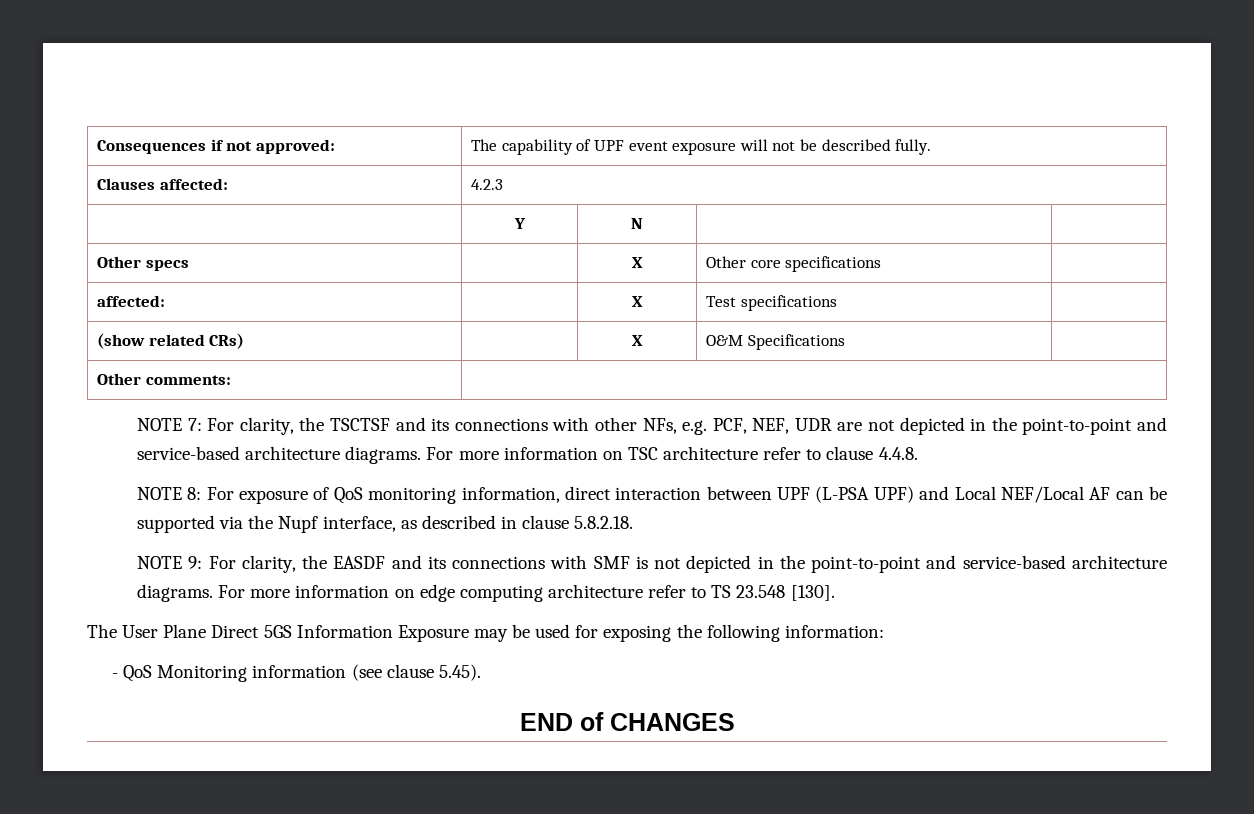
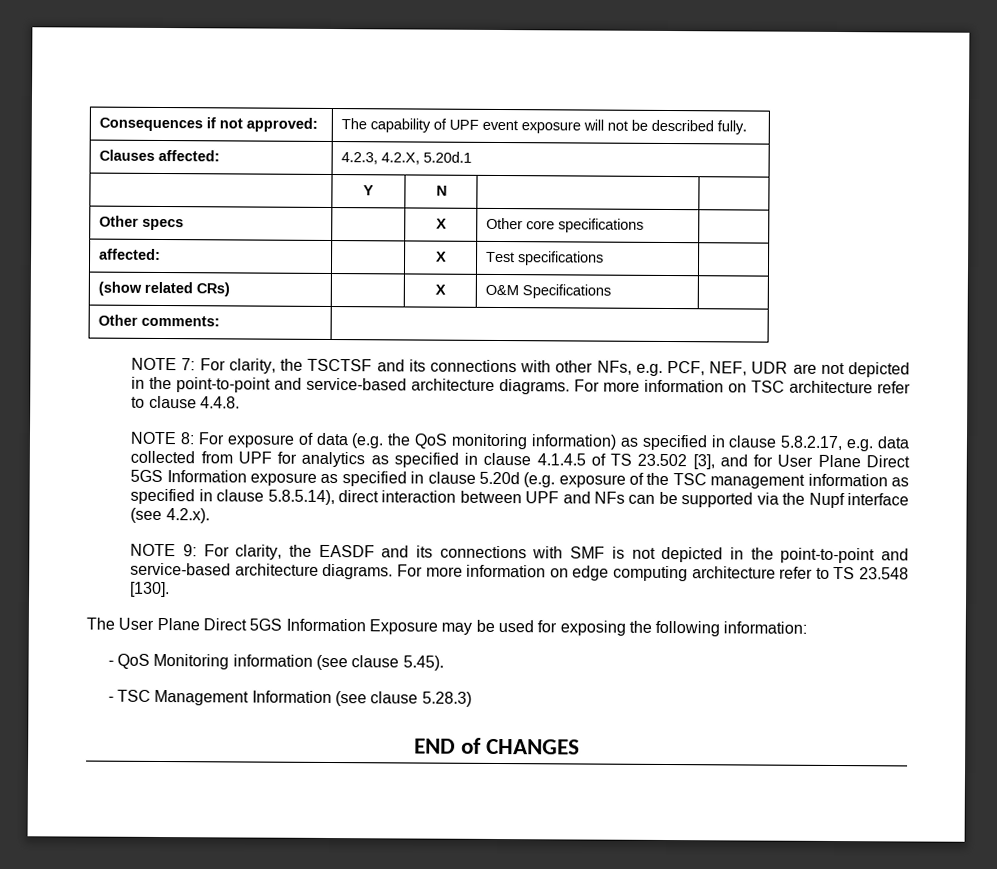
- Clauses affected: | 4.2.3
+ Clauses affected: | 4.2.3, 4.2.X, 5.20d.1
- NOTE 8: For exposure of QoS monitoring information, direct interaction between UPF (L-PSA UPF) and Local NEF/Local AF can be supported via the Nupf interface, as described in clause 5.8.2.18.
+ NOTE 8: For exposure of data (e.g. the QoS monitoring information) as specified in clause 5.8.2.17, e.g. data collected from UPF for analytics as specified in clause 4.1.4.5 of TS 23.502 [3], and for User Plane Direct 5GS Information exposure as specified in clause 5.20d (e.g. exposure of the TSC management information as specified in clause 5.8.5.14), direct interaction between UPF and NFs can be supported via the Nupf interface (see 4.2.x).
+ - TSC Management Information (see clause 5.28.3)

